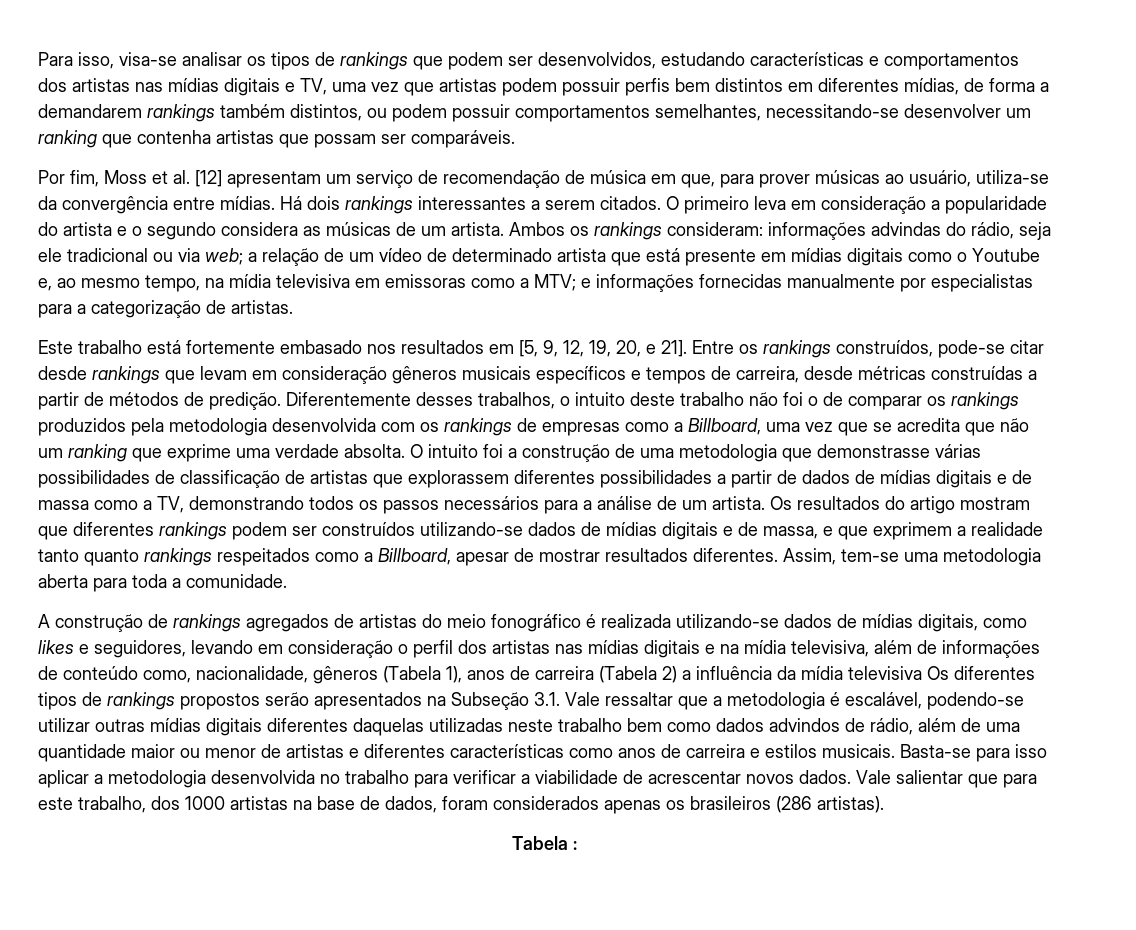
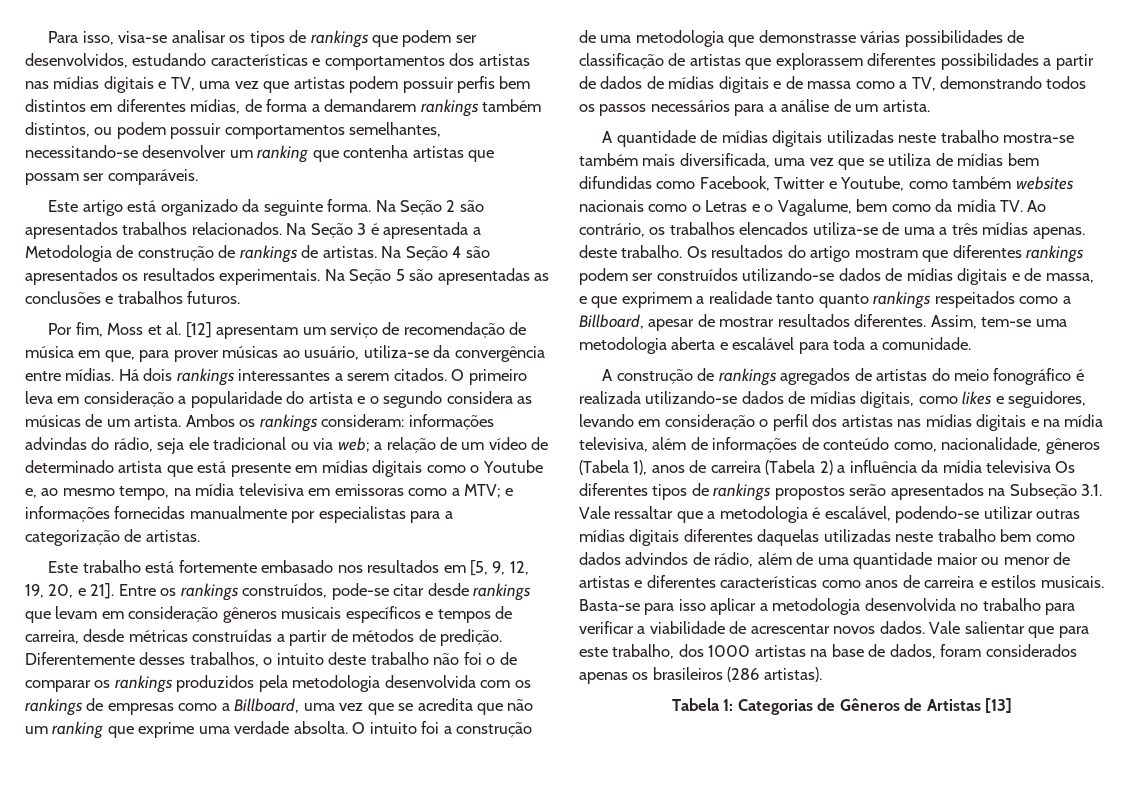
+ Este artigo está organizado da seguinte forma. Na Seção 2 são apresentados trabalhos relacionados. Na Seção 3 é apresentada a Metodologia de construção de rankings de artistas. Na Seção 4 são apresentados os resultados experimentais. Na Seção 5 são apresentadas as conclusões e trabalhos futuros.
- O intuito foi a construção de uma metodologia que demonstrasse várias possibilidades de classificação de artistas que explorassem diferentes possibilidades a partir de dados de mídias digitais e de massa como a TV, demonstrando todos os passos necessários para a análise de um artista. Os resultados do artigo mostram que diferentes rankings podem ser construídos utilizando-se dados de mídias digitais e de massa, e que exprimem a realidade tanto quanto rankings respeitados como a Billboard, apesar de mostrar resultados diferentes.
+ O intuito foi a construção de uma metodologia que demonstrasse várias possibilidades de classificação de artistas que explorassem diferentes possibilidades a partir de dados de mídias digitais e de massa como a TV, demonstrando todos os passos necessários para a análise de um artista.
+ A quantidade de mídias digitais utilizadas neste trabalho mostra-se também mais diversificada, uma vez que se utiliza de mídias bem difundidas como Facebook, Twitter e Youtube, como também websites nacionais como o Letras e o Vagalume, bem como da mídia TV. Ao contrário, os trabalhos elencados utiliza-se de uma a três mídias apenas. deste trabalho. Os resultados do artigo mostram que diferentes rankings podem ser construídos utilizando-se dados de mídias digitais e de massa, e que exprimem a realidade tanto quanto rankings respeitados como a Billboard, apesar de mostrar resultados diferentes.
- Assim, tem-se uma metodologia aberta para toda a comunidade.
+ Assim, tem-se uma metodologia aberta e escalável para toda a comunidade.
- Tabela :
+ Tabela 1: Categorias de Gêneros de Artistas [13]

